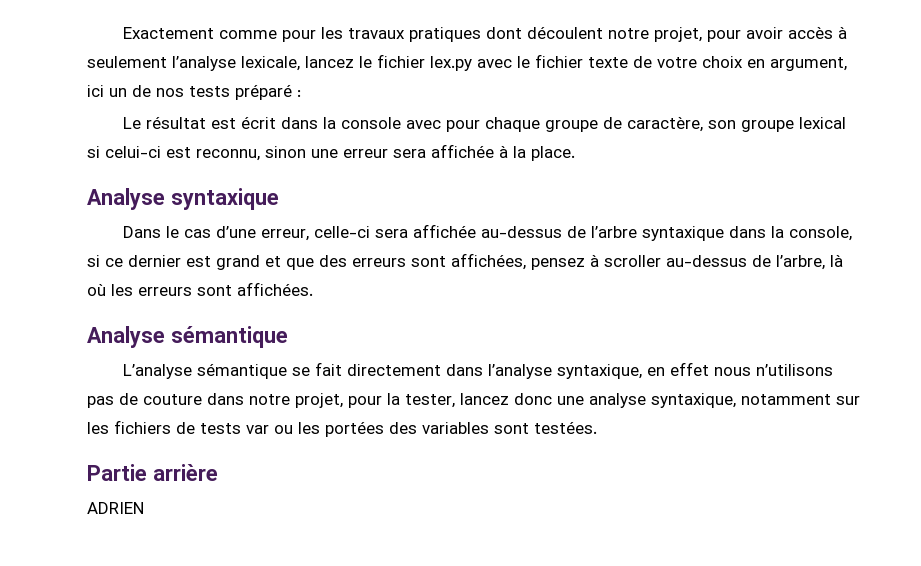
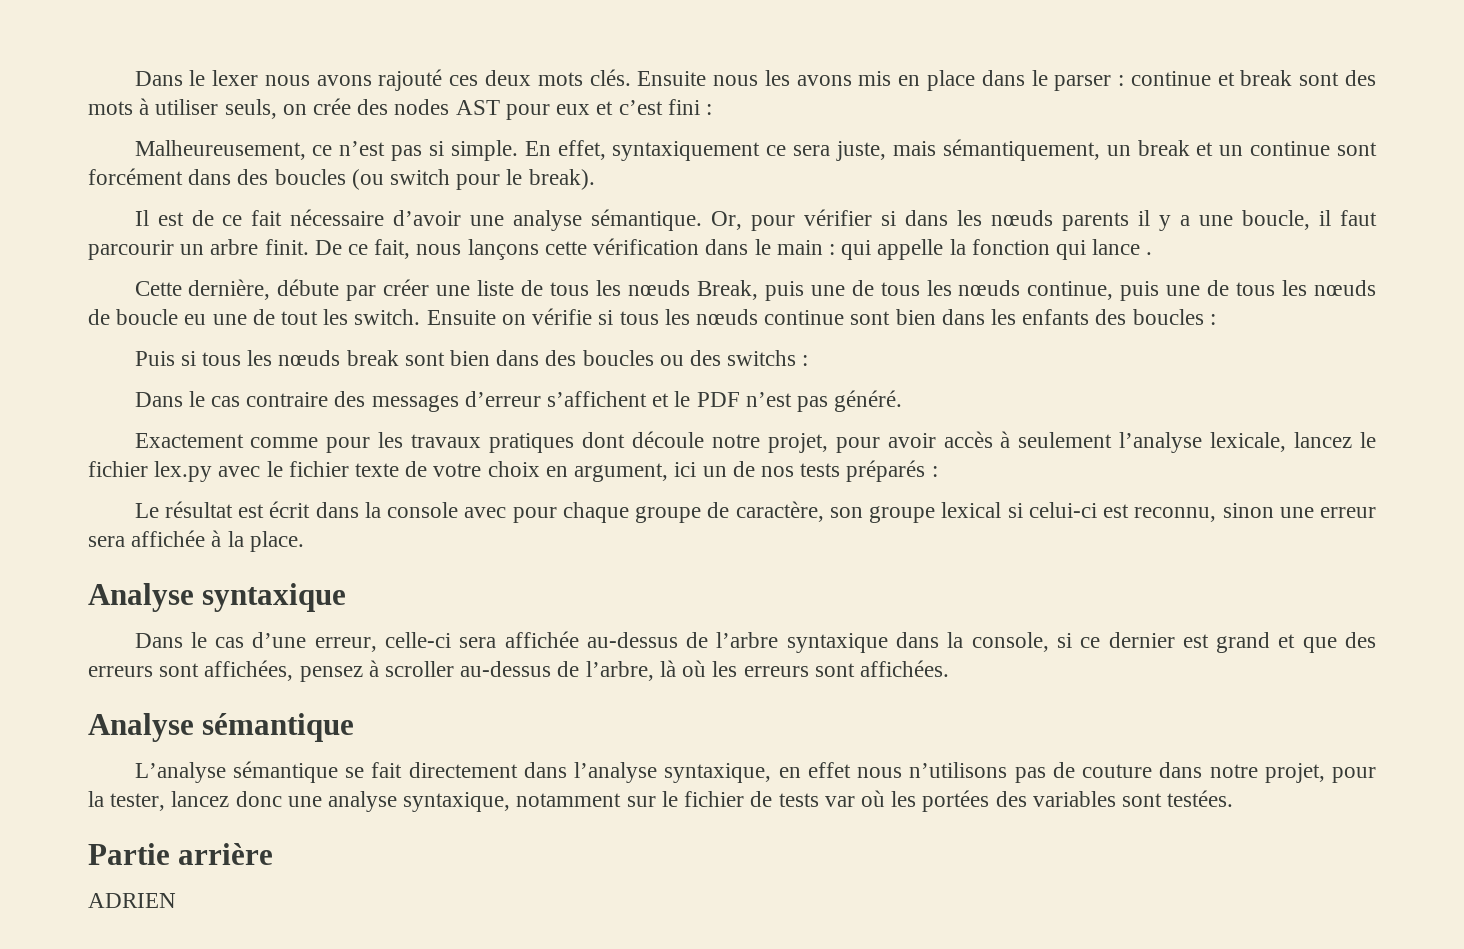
+ Dans le lexer nous avons rajouté ces deux mots clés. Ensuite nous les avons mis en place dans le parser : continue et break sont des mots à utiliser seuls, on crée des nodes AST pour eux et c’est fini :
+ Malheureusement, ce n’est pas si simple. En effet, syntaxiquement ce sera juste, mais sémantiquement, un break et un continue sont forcément dans des boucles (ou switch pour le break).
+ Il est de ce fait nécessaire d’avoir une analyse sémantique. Or, pour vérifier si dans les nœuds parents il y a une boucle, il faut parcourir un arbre finit. De ce fait, nous lançons cette vérification dans le main : qui appelle la fonction qui lance .
+ Cette dernière, débute par créer une liste de tous les nœuds Break, puis une de tous les nœuds continue, puis une de tous les nœuds de boucle eu une de tout les switch. Ensuite on vérifie si tous les nœuds continue sont bien dans les enfants des boucles :
+ Puis si tous les nœuds break sont bien dans des boucles ou des switchs :
+ Dans le cas contraire des messages d’erreur s’affichent et le PDF n’est pas généré.
- Exactement comme pour les travaux pratiques dont découlent notre projet, pour avoir accès à seulement l’analyse lexicale, lancez le fichier lex.py avec le fichier texte de votre choix en argument, ici un de nos tests préparé :
+ Exactement comme pour les travaux pratiques dont découle notre projet, pour avoir accès à seulement l’analyse lexicale, lancez le fichier lex.py avec le fichier texte de votre choix en argument, ici un de nos tests préparés :
- L’analyse sémantique se fait directement dans l’analyse syntaxique, en effet nous n’utilisons pas de couture dans notre projet, pour la tester, lancez donc une analyse syntaxique, notamment sur les fichiers de tests var ou les portées des variables sont testées.
+ L’analyse sémantique se fait directement dans l’analyse syntaxique, en effet nous n’utilisons pas de couture dans notre projet, pour la tester, lancez donc une analyse syntaxique, notamment sur le fichier de tests var où les portées des variables sont testées.

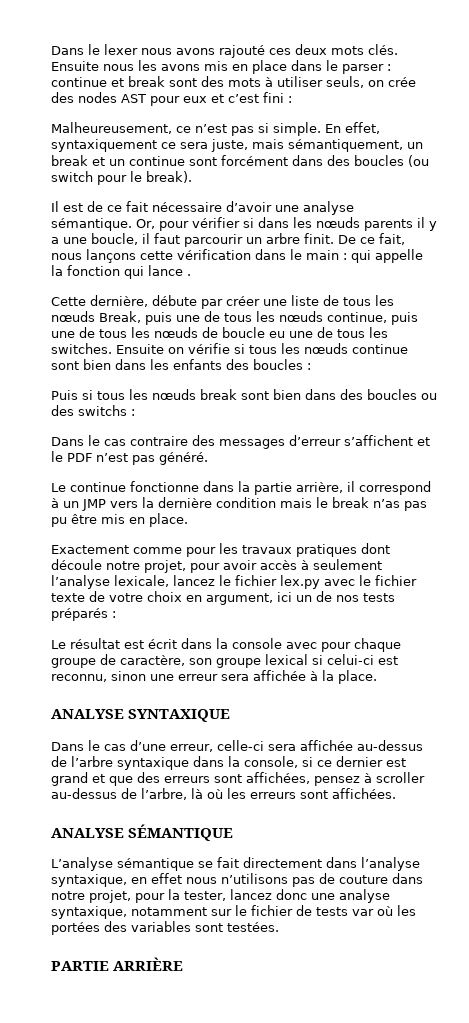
- Cette dernière, débute par créer une liste de tous les nœuds Break, puis une de tous les nœuds continue, puis une de tous les nœuds de boucle eu une de tout les switch.
+ Cette dernière, débute par créer une liste de tous les nœuds Break, puis une de tous les nœuds continue, puis une de tous les nœuds de boucle eu une de tous les switches.
+ Le continue fonctionne dans la partie arrière, il correspond à un JMP vers la dernière condition mais le break n’as pas pu être mis en place.
- Analyse syntaxique
+ ANALYSE SYNTAXIQUE
- Analyse sémantique
+ ANALYSE SÉMANTIQUE
- Partie arrière
- ADRIEN
+ PARTIE ARRIÈRE

